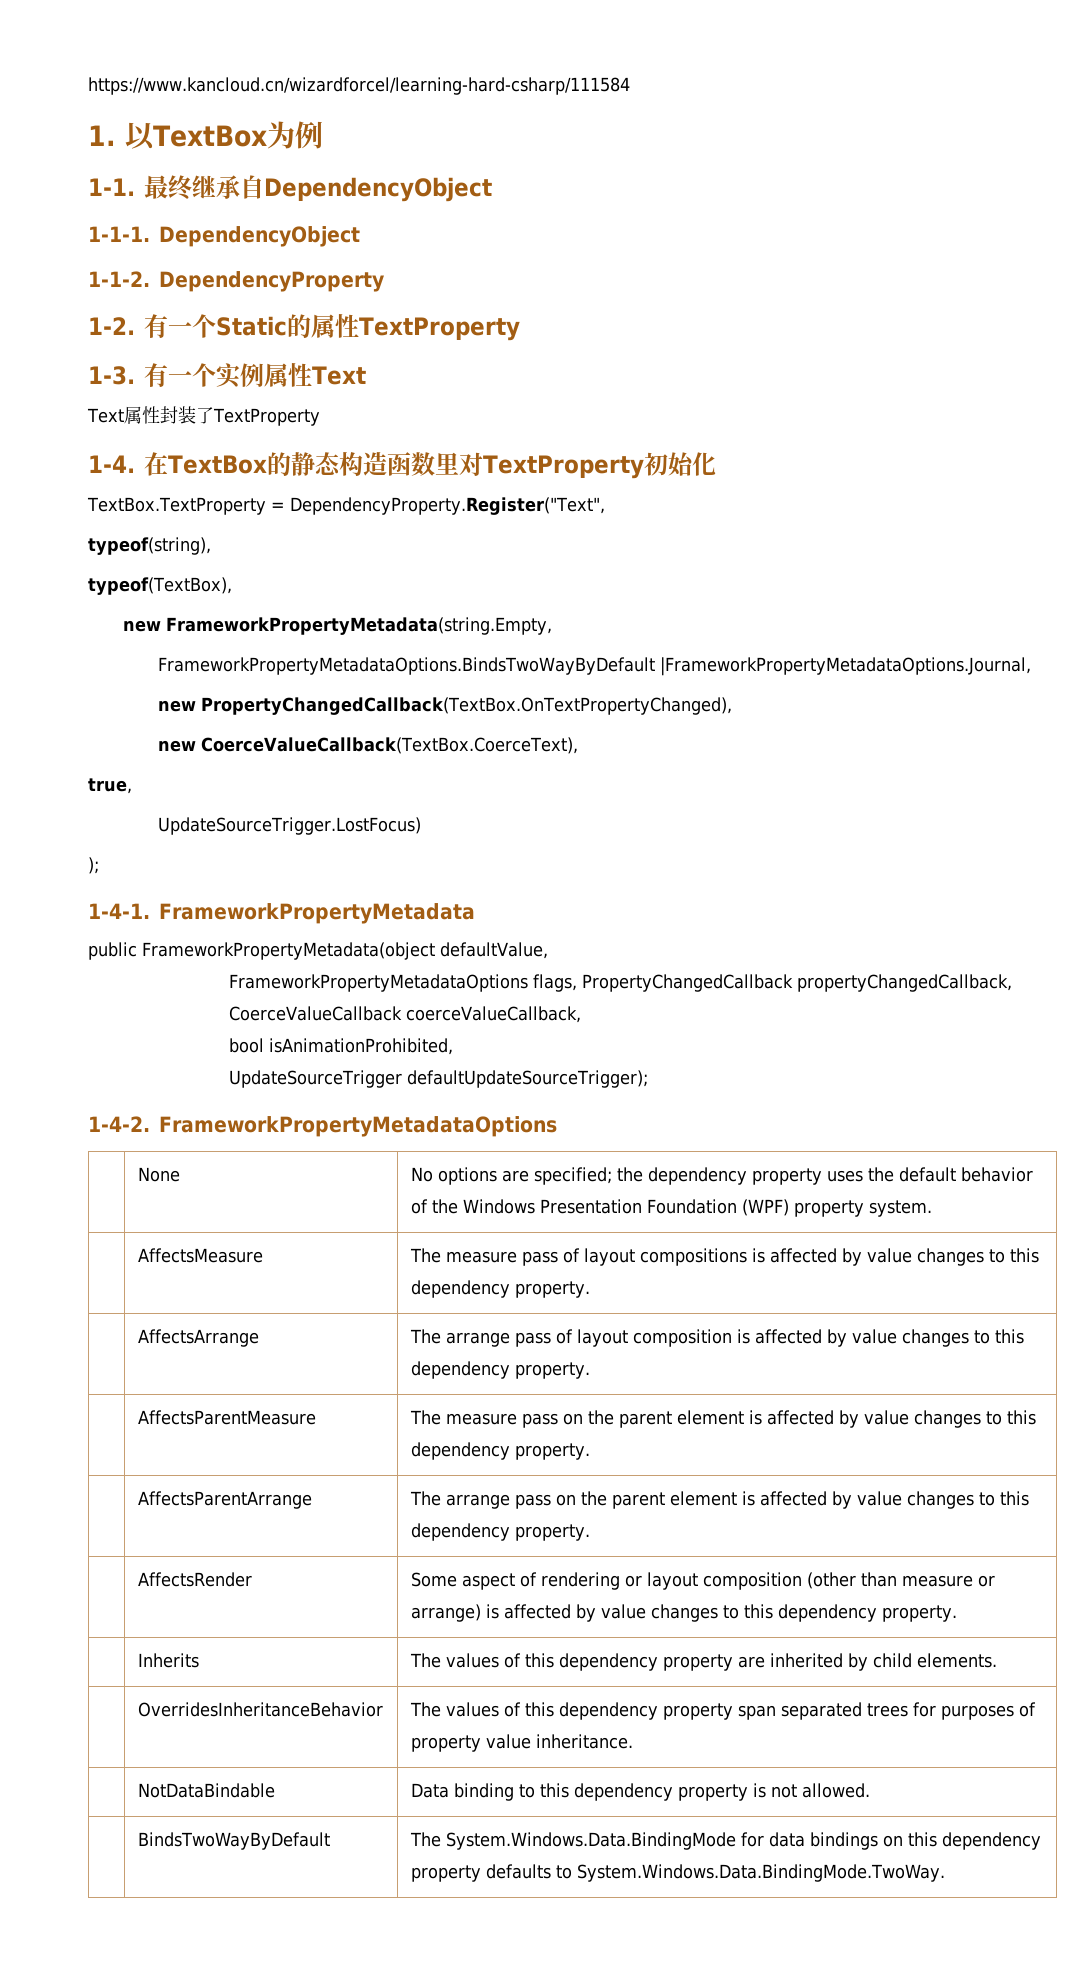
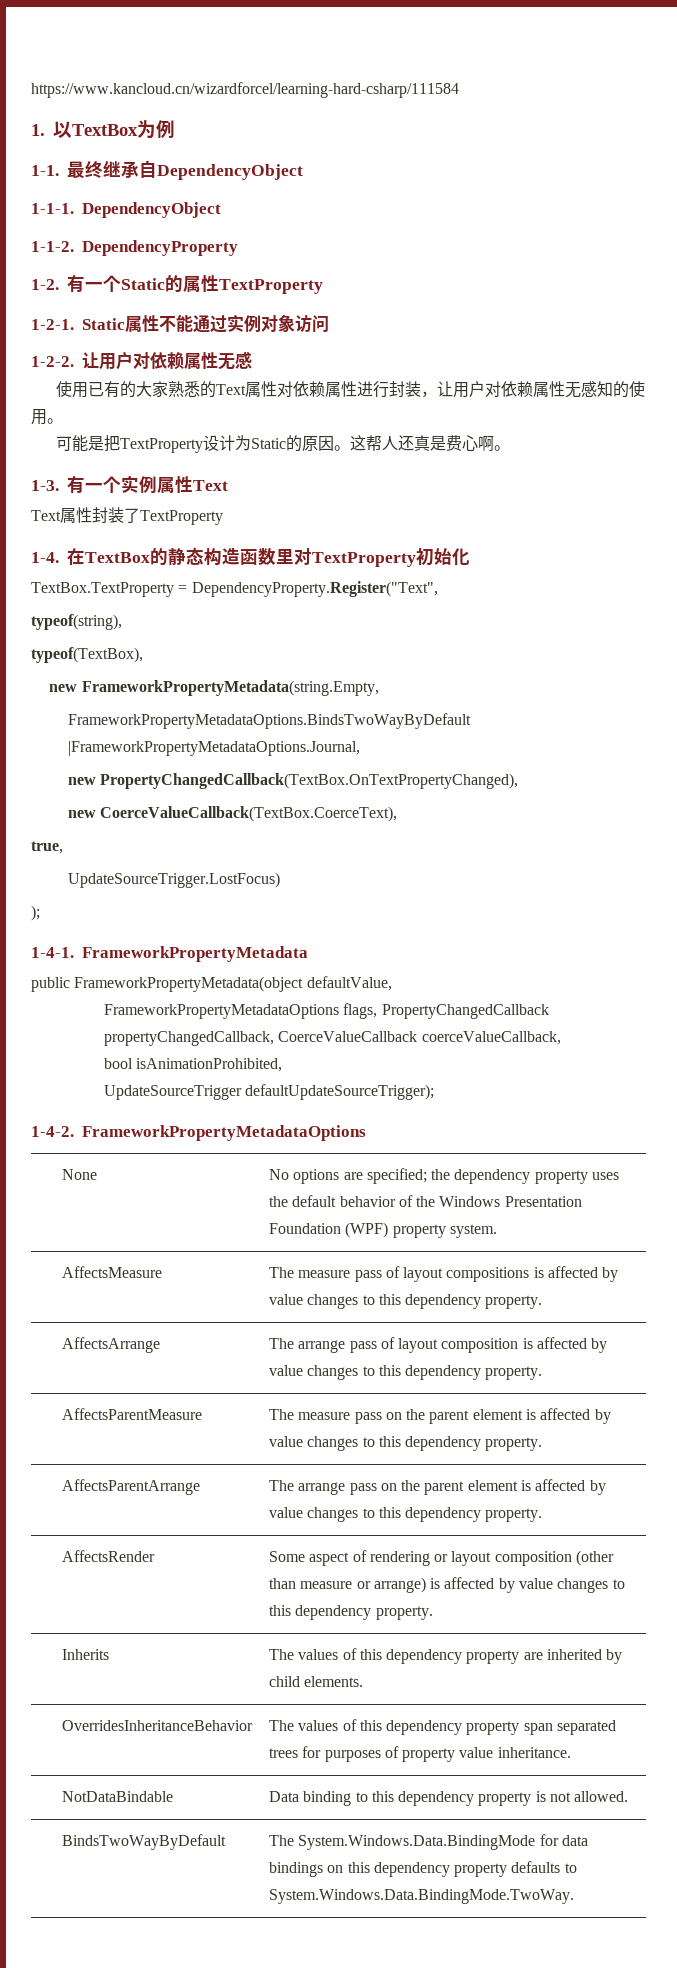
+ 1-2-1. Static属性不能通过实例对象访问
+ 1-2-2.让用户对依赖属性无感
+ 使用已有的大家熟悉的Text属性对依赖属性进行封装，让用户对依赖属性无感知的使用。
+ 可能是把TextProperty设计为Static的原因。这帮人还真是费心啊。

